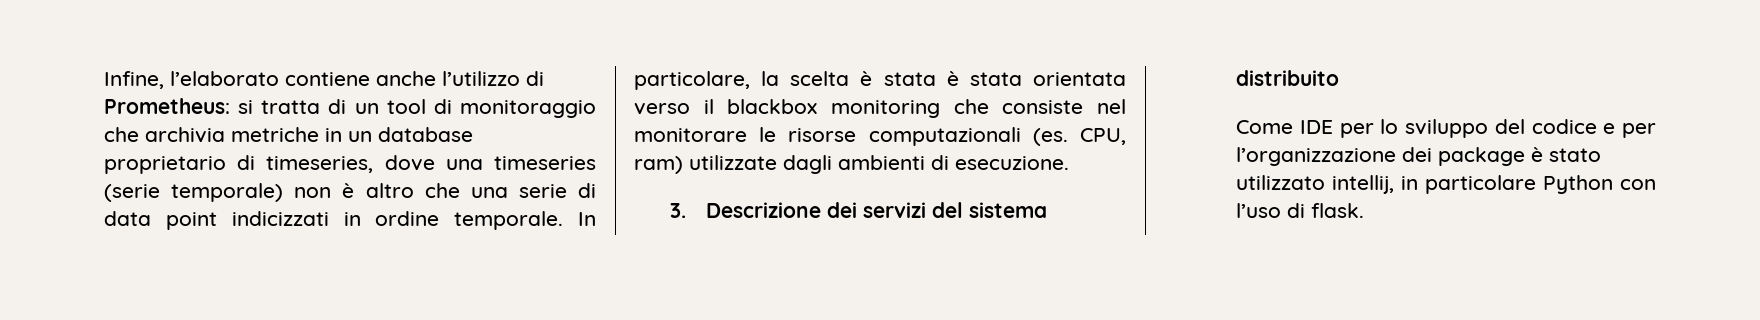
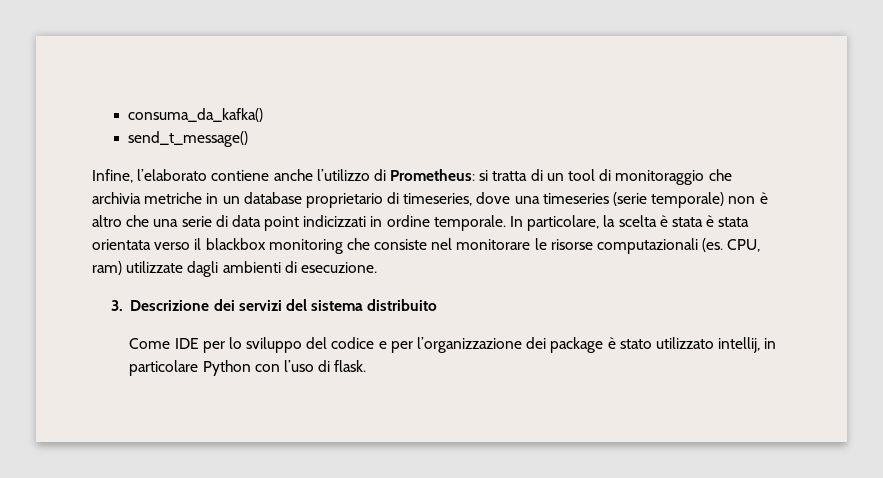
+ consuma_da_kafka()
+ send_t_message()

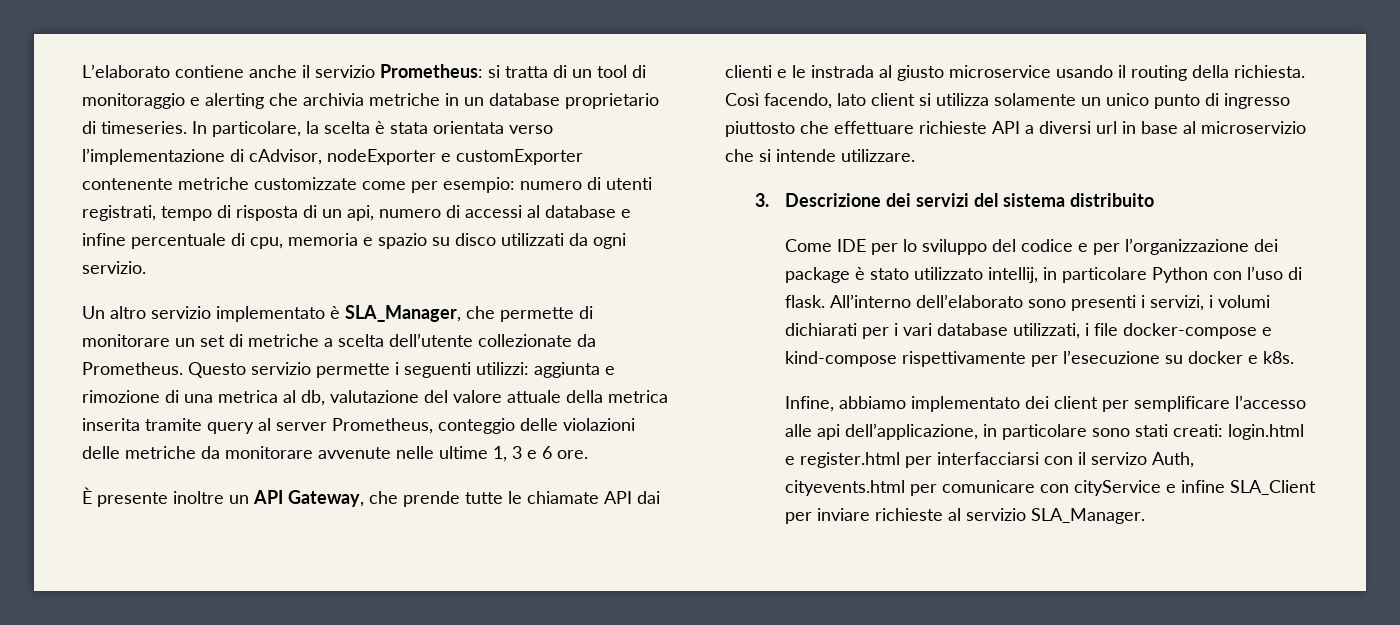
- consuma_da_kafka()
- send_t_message()
- Infine, l’elaborato contiene anche l’utilizzo di Prometheus: si tratta di un tool di monitoraggio che archivia metriche in un database proprietario di timeseries, dove una timeseries (serie temporale) non è altro che una serie di data point indicizzati in ordine temporale.
+ L’elaborato contiene anche il servizio Prometheus: si tratta di un tool di monitoraggio e alerting che archivia metriche in un database proprietario di timeseries.
- In particolare, la scelta è stata è stata orientata verso il blackbox monitoring che consiste nel monitorare le risorse computazionali (es. CPU, ram) utilizzate dagli ambienti di esecuzione.
+ In particolare, la scelta è stata orientata verso l’implementazione di cAdvisor, nodeExporter e customExporter contenente metriche customizzate come per esempio: numero di utenti registrati, tempo di risposta di un api, numero di accessi al database e infine percentuale di cpu, memoria e spazio su disco utilizzati da ogni servizio.
+ Un altro servizio implementato è SLA_Manager, che permette di monitorare un set di metriche a scelta dell’utente collezionate da Prometheus. Questo servizio permette i seguenti utilizzi: aggiunta e rimozione di una metrica al db, valutazione del valore attuale della metrica inserita tramite query al server Prometheus, conteggio delle violazioni delle metriche da monitorare avvenute nelle ultime 1, 3 e 6 ore.
+ È presente inoltre un API Gateway, che prende tutte le chiamate API dai clienti e le instrada al giusto microservice usando il routing della richiesta. Così facendo, lato client si utilizza solamente un unico punto di ingresso piuttosto che effettuare richieste API a diversi url in base al microservizio che si intende utilizzare.
+ All’interno dell’elaborato sono presenti i servizi, i volumi dichiarati per i vari database utilizzati, i file docker-compose e kind-compose rispettivamente per l’esecuzione su docker e k8s.
+ Infine, abbiamo implementato dei client per semplificare l’accesso alle api dell’applicazione, in particolare sono stati creati: login.html e register.html per interfacciarsi con il servizo Auth, cityevents.html per comunicare con cityService e infine SLA_Client per inviare richieste al servizio SLA_Manager.

